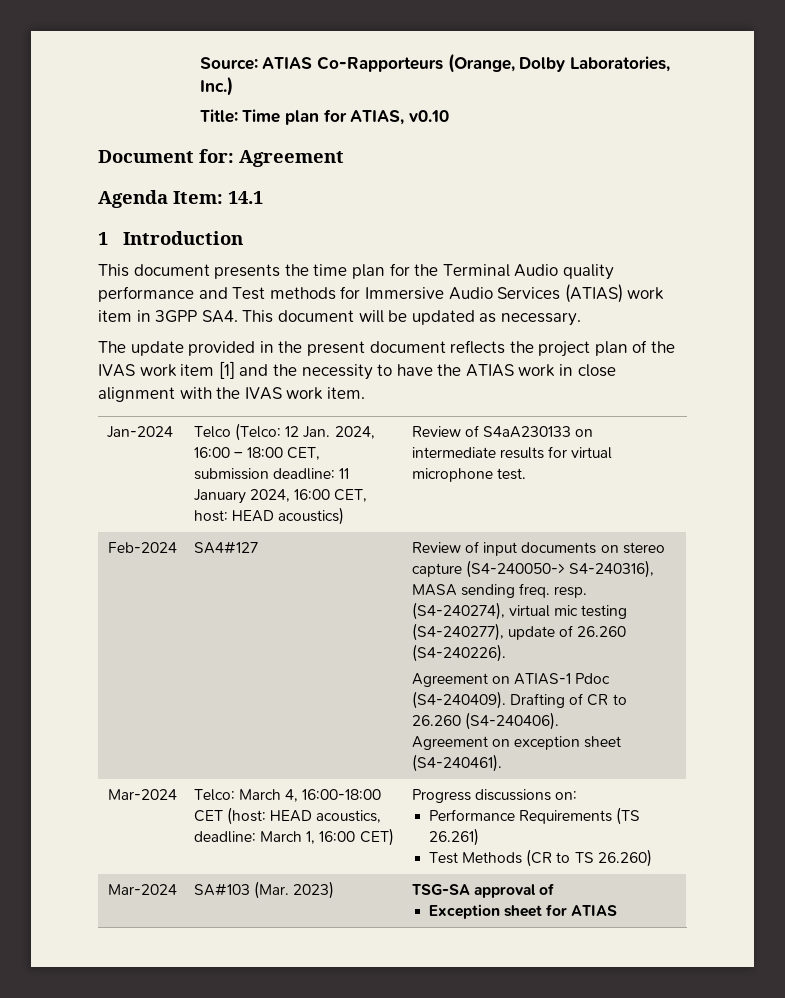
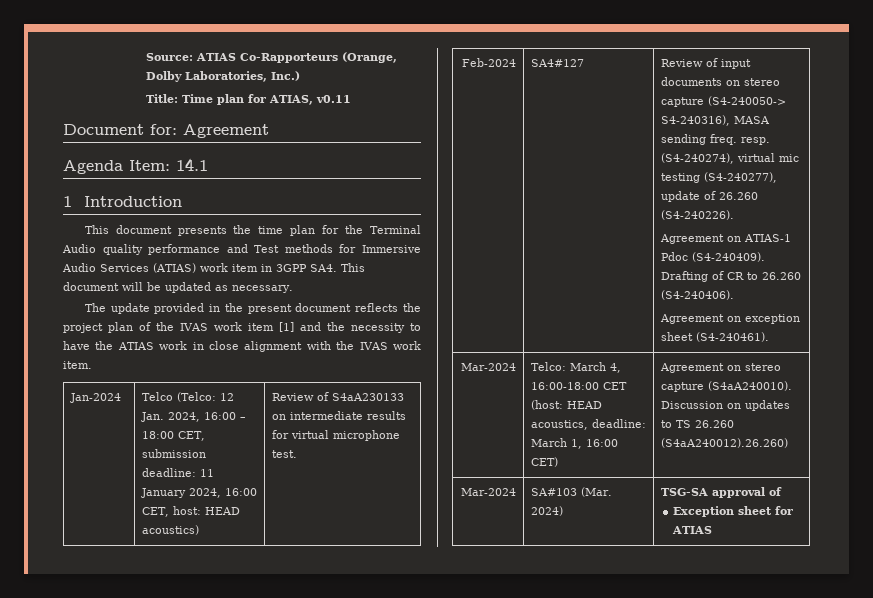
- Title: Time plan for ATIAS, v0.10
+ Title: Time plan for ATIAS, v0.11
- Mar-2024 | Telco: March 4, 16:00-18:00 CET (host: HEAD acoustics, deadline: March 1, 16:00 CET) | Progress discussions on:
- Performance Requirements (TS 26.261)
- Test Methods (CR to TS 26.260)
+ Mar-2024 | Telco: March 4, 16:00-18:00 CET (host: HEAD acoustics, deadline: March 1, 16:00 CET) | Agreement on stereo capture (S4aA240010). Discussion on updates to TS 26.260 (S4aA240012).26.260)
- Mar-2024 | SA#103 (Mar. 2023) | TSG-SA approval of
+ Mar-2024 | SA#103 (Mar. 2024) | TSG-SA approval of

